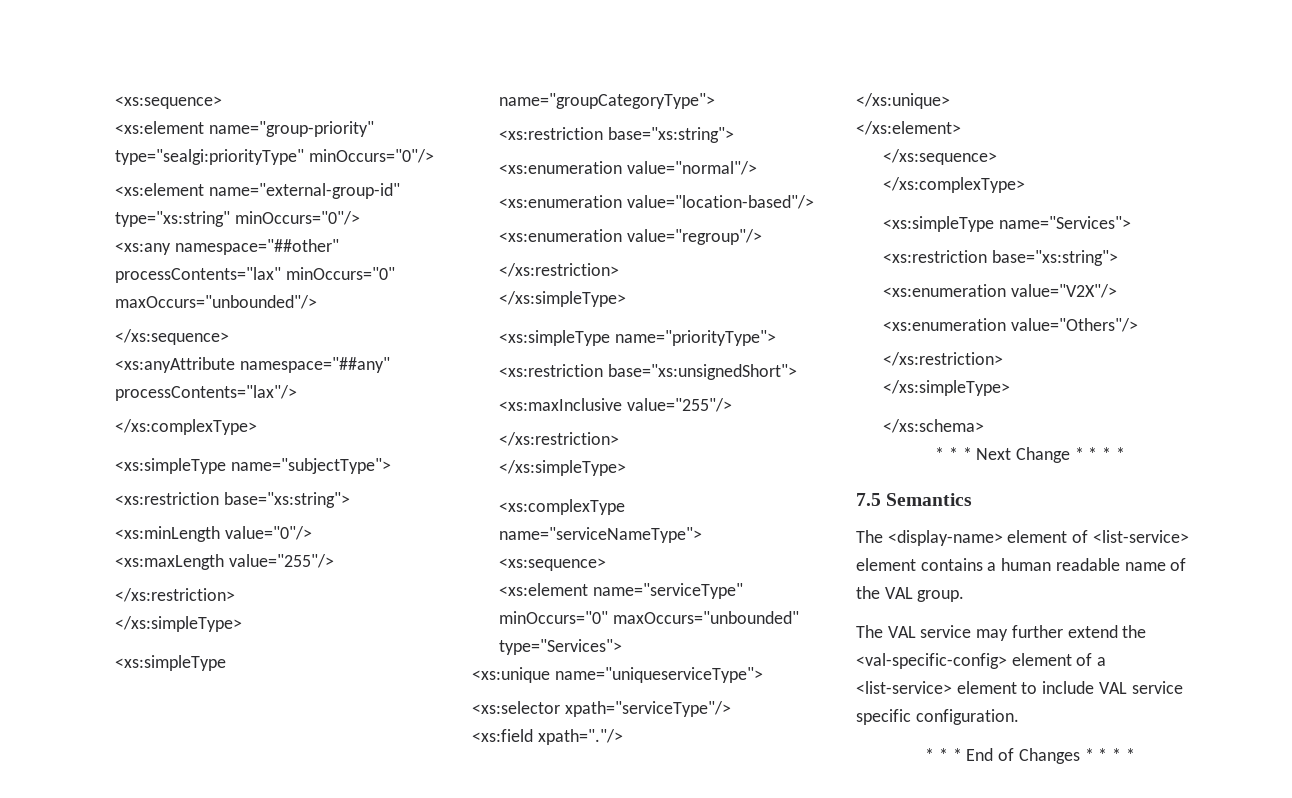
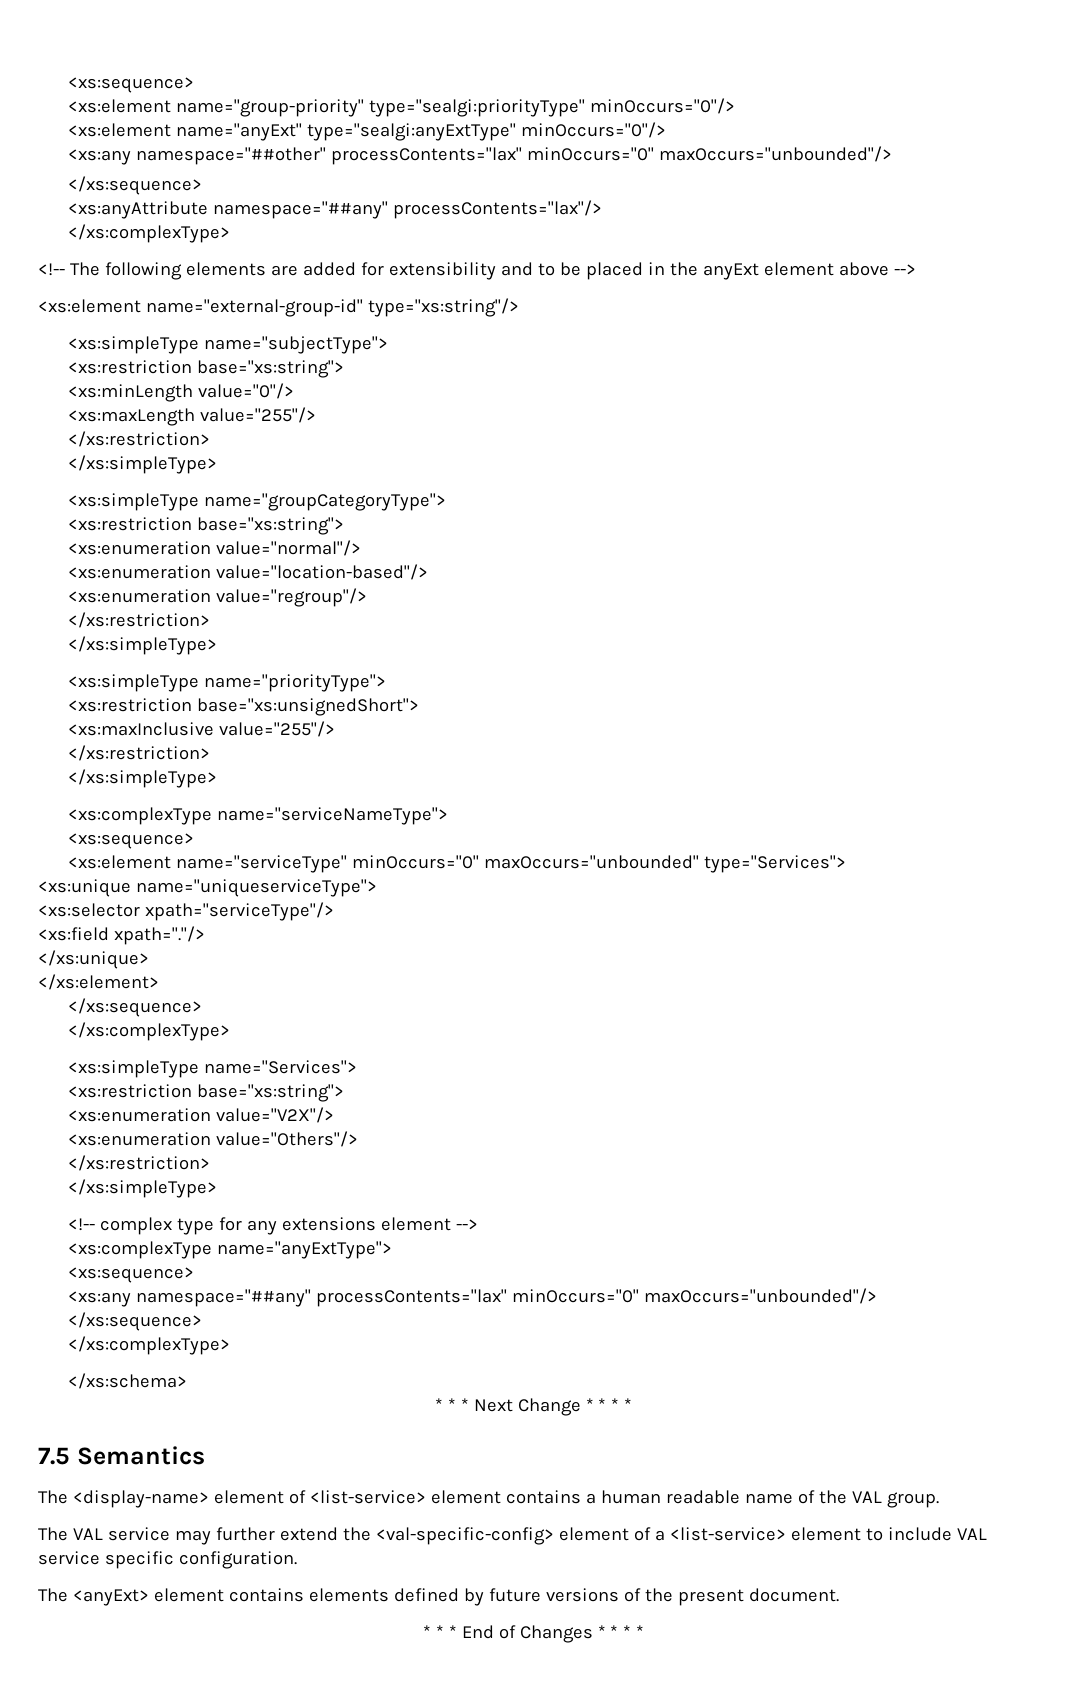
- <xs:element name="external-group-id" type="xs:string" minOccurs="0"/>
+ <xs:element name="anyExt" type="sealgi:anyExtType" minOccurs="0"/>
+ <!-- The following elements are added for extensibility and to be placed in the anyExt element above -->
+ <xs:element name="external-group-id" type="xs:string"/>
+ <!-- complex type for any extensions element -->
+ <xs:complexType name="anyExtType">
+ <xs:sequence>
+ <xs:any namespace="##any" processContents="lax" minOccurs="0" maxOccurs="unbounded"/>
+ </xs:sequence>
+ </xs:complexType>
+ The <anyExt> element contains elements defined by future versions of the present document.

